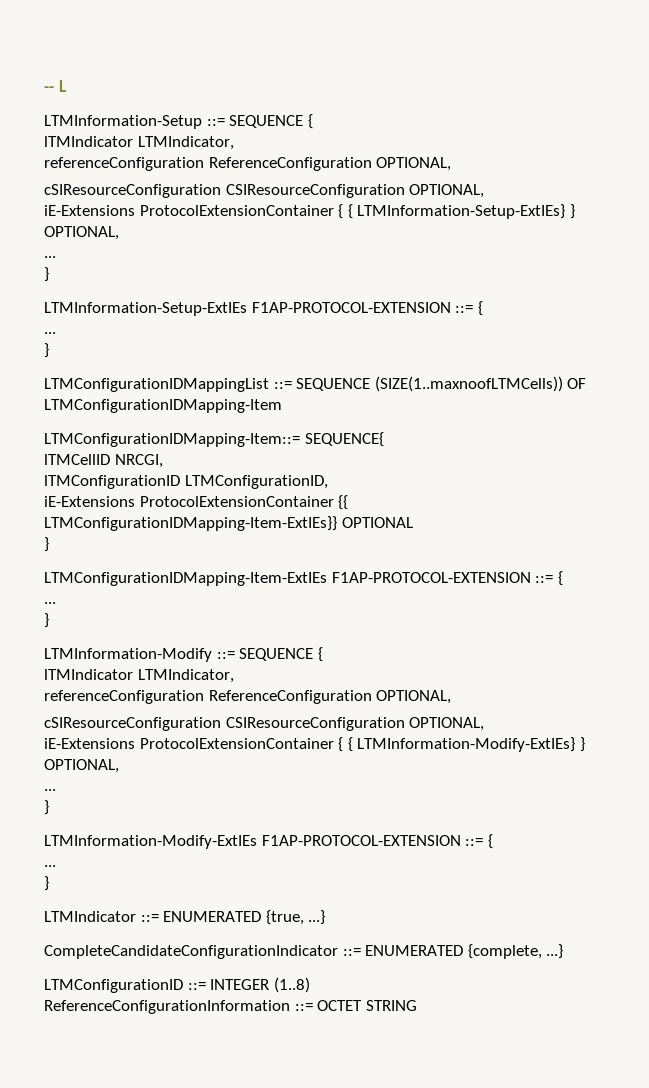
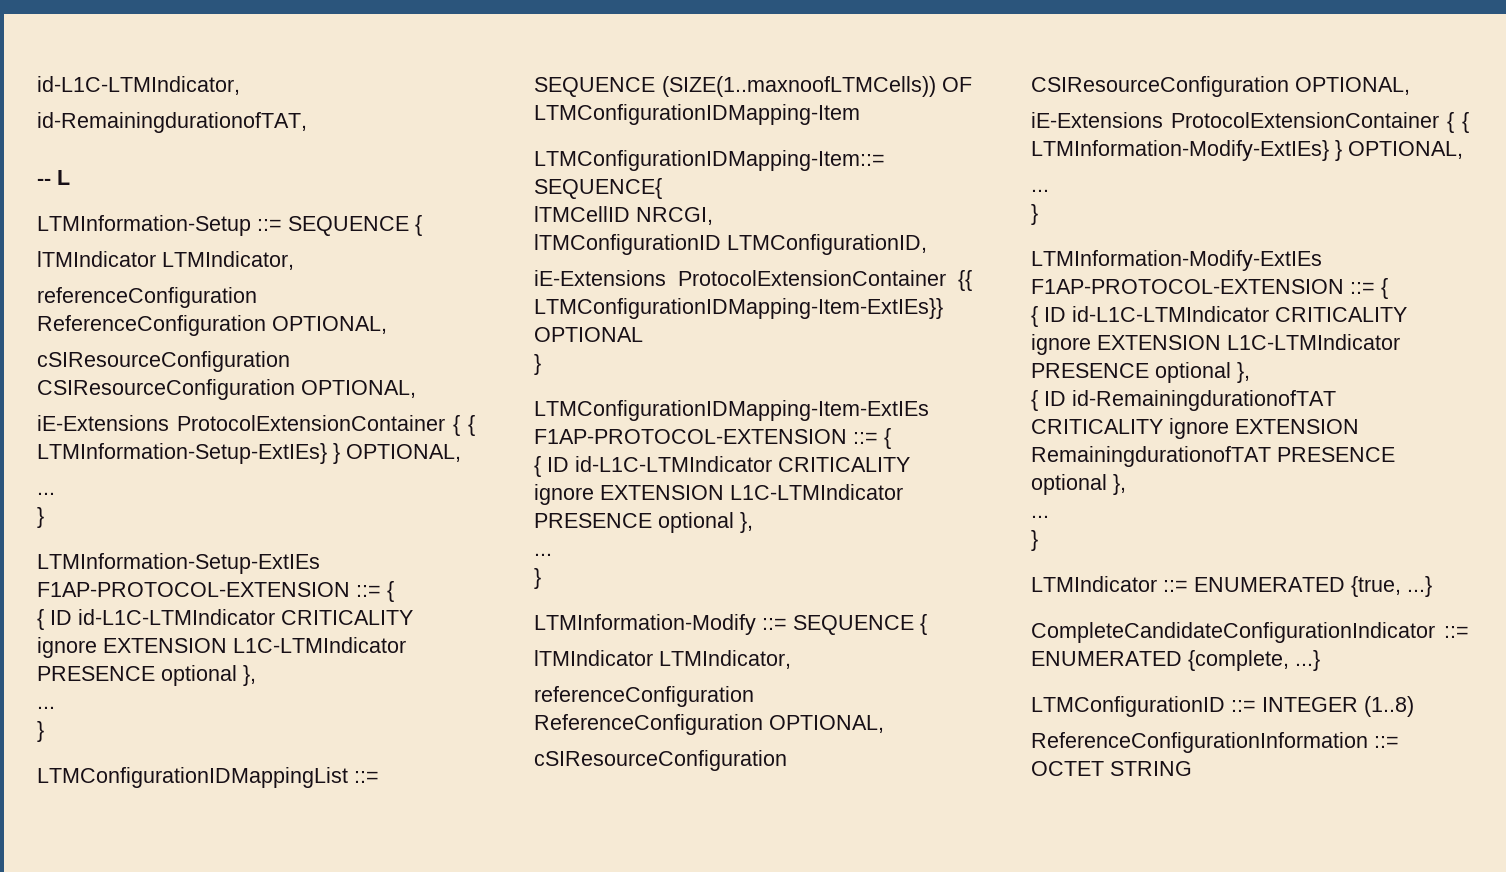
+ id-L1C-LTMIndicator,
+ id-RemainingdurationofTAT,
  LTMInformation-Setup-ExtIEs F1AP-PROTOCOL-EXTENSION ::= {
+ { ID id-L1C-LTMIndicator CRITICALITY ignore EXTENSION L1C-LTMIndicator PRESENCE optional },
  LTMConfigurationIDMapping-Item-ExtIEs F1AP-PROTOCOL-EXTENSION ::= {
+ { ID id-L1C-LTMIndicator CRITICALITY ignore EXTENSION L1C-LTMIndicator PRESENCE optional },
  LTMInformation-Modify-ExtIEs F1AP-PROTOCOL-EXTENSION ::= {
+ { ID id-L1C-LTMIndicator CRITICALITY ignore EXTENSION L1C-LTMIndicator PRESENCE optional },
+ { ID id-RemainingdurationofTAT CRITICALITY ignore EXTENSION RemainingdurationofTAT PRESENCE optional },

